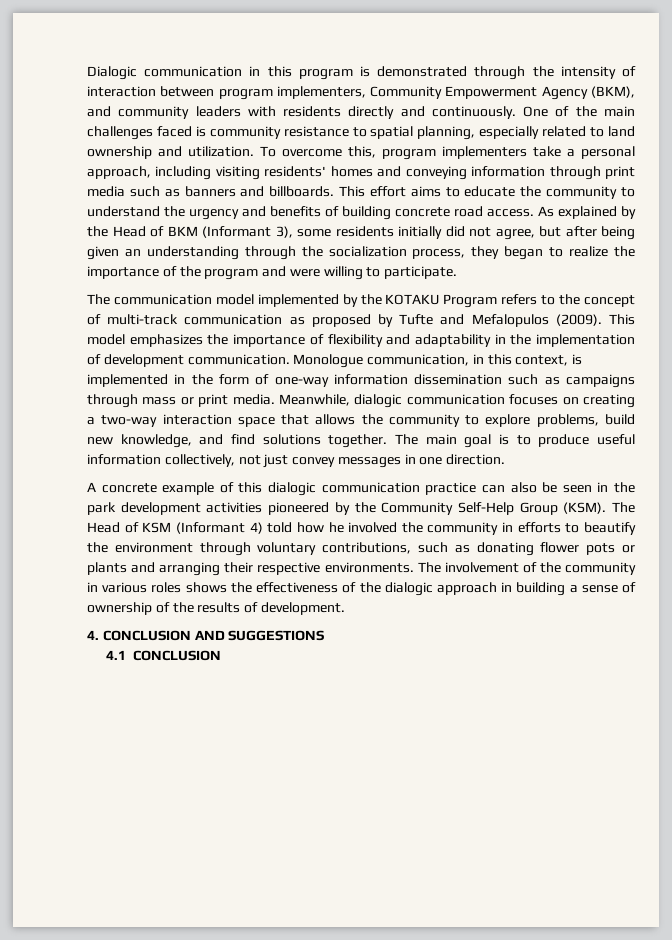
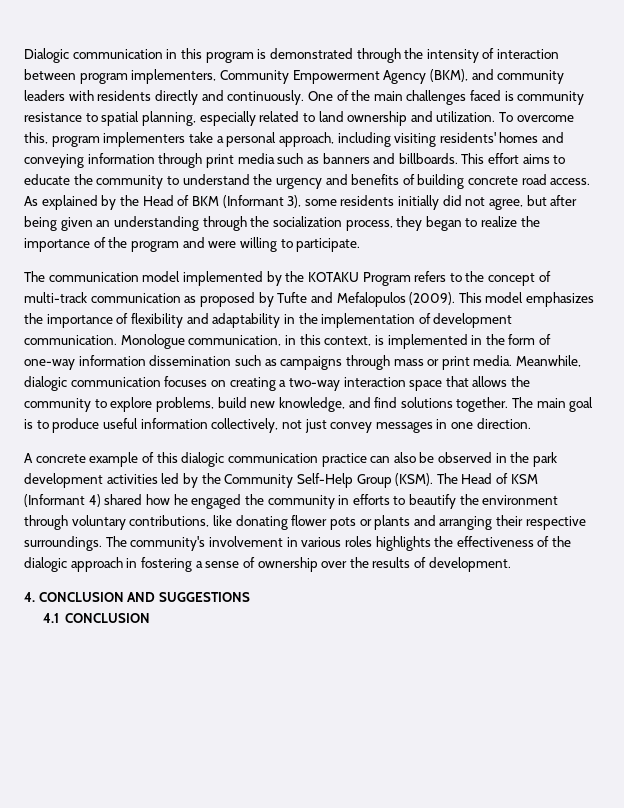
- A concrete example of this dialogic communication practice can also be seen in the park development activities pioneered by the Community Self-Help Group (KSM).
+ A concrete example of this dialogic communication practice can also be observed in the park development activities led by the Community Self-Help Group (KSM).
- The Head of KSM (Informant 4) told how he involved the community in efforts to beautify the environment through voluntary contributions, such as donating flower pots or plants and arranging their respective environments. The involvement of the community in various roles shows the effectiveness of the dialogic approach in building a sense of ownership of the results of development.
+ The Head of KSM (Informant 4) shared how he engaged the community in efforts to beautify the environment through voluntary contributions, like donating flower pots or plants and arranging their respective surroundings. The community's involvement in various roles highlights the effectiveness of the dialogic approach in fostering a sense of ownership over the results of development.

